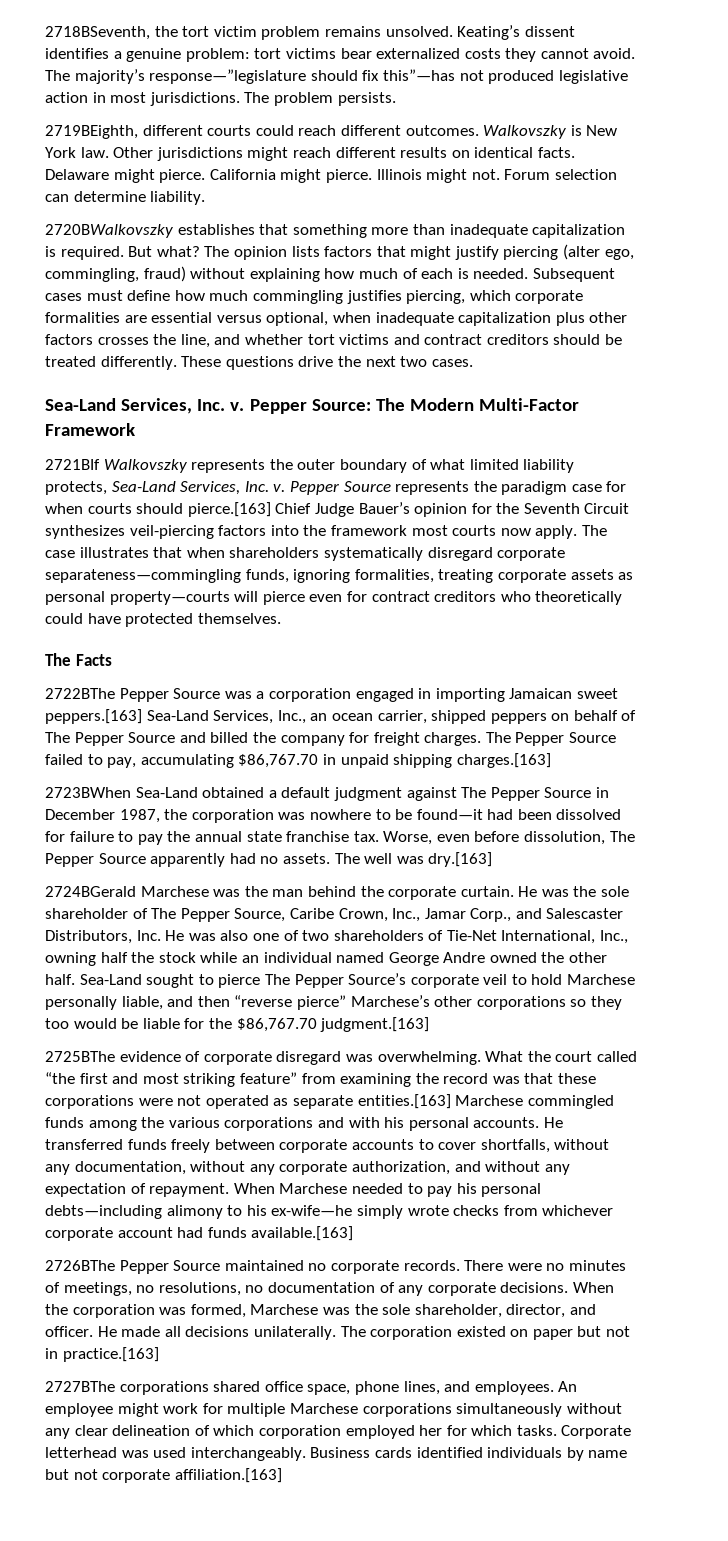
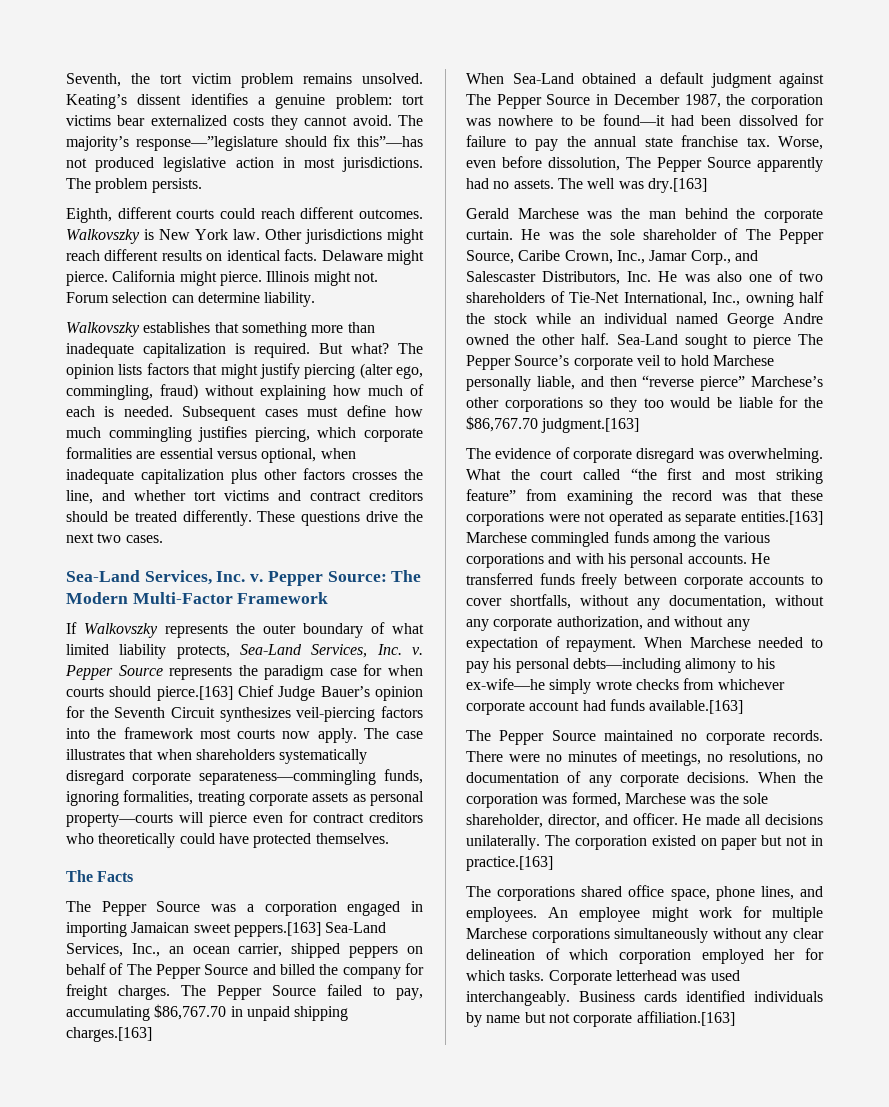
- 2718BSeventh, the tort victim problem remains unsolved.
+ Seventh, the tort victim problem remains unsolved.
- 2719BEighth, different courts could reach different outcomes.
+ Eighth, different courts could reach different outcomes.
- 2720BWalkovszky establishes that something more than inadequate capitalization is required.
+ Walkovszky establishes that something more than inadequate capitalization is required.
- 2721BIf Walkovszky represents the outer boundary of what limited liability protects, Sea-Land Services, Inc. v.
+ If Walkovszky represents the outer boundary of what limited liability protects, Sea-Land Services, Inc. v.
- 2722BThe Pepper Source was a corporation engaged in importing Jamaican sweet peppers.[163] Sea-Land Services, Inc., an ocean carrier, shipped peppers on behalf of The Pepper Source and billed the company for freight charges.
+ The Pepper Source was a corporation engaged in importing Jamaican sweet peppers.[163] Sea-Land Services, Inc., an ocean carrier, shipped peppers on behalf of The Pepper Source and billed the company for freight charges.
- 2723BWhen Sea-Land obtained a default judgment against The Pepper Source in December 1987, the corporation was nowhere to be found—it had been dissolved for failure to pay the annual state franchise tax.
+ When Sea-Land obtained a default judgment against The Pepper Source in December 1987, the corporation was nowhere to be found—it had been dissolved for failure to pay the annual state franchise tax.
- 2724BGerald Marchese was the man behind the corporate curtain.
+ Gerald Marchese was the man behind the corporate curtain.
- 2725BThe evidence of corporate disregard was overwhelming.
+ The evidence of corporate disregard was overwhelming.
- 2726BThe Pepper Source maintained no corporate records.
+ The Pepper Source maintained no corporate records.
- 2727BThe corporations shared office space, phone lines, and employees.
+ The corporations shared office space, phone lines, and employees.

